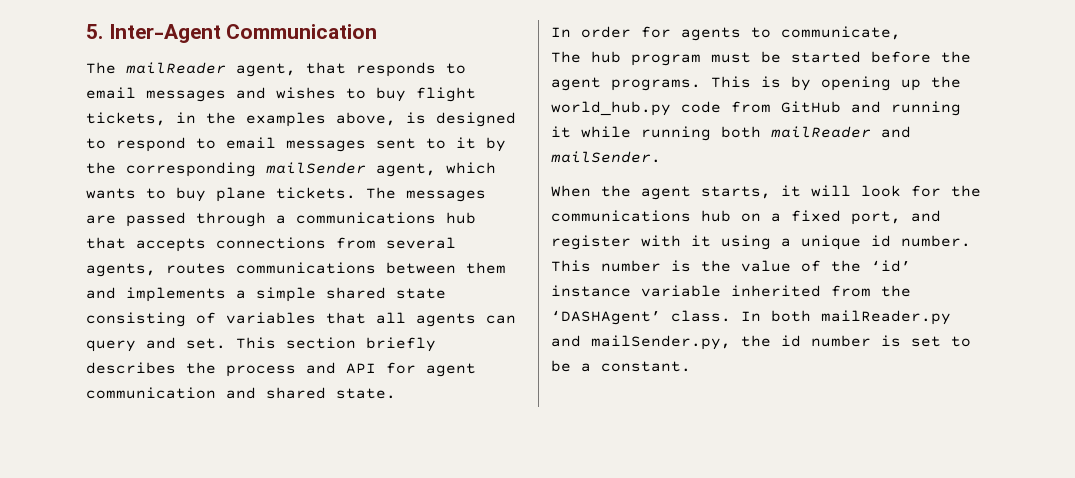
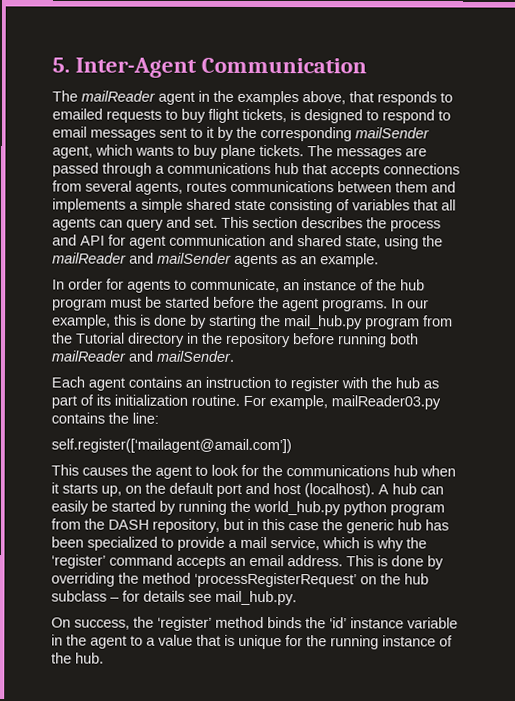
- The mailReader agent, that responds to email messages and wishes to buy flight tickets, in the examples above, is designed to respond to email messages sent to it by the corresponding mailSender agent, which wants to buy plane tickets.
+ The mailReader agent in the examples above, that responds to emailed requests to buy flight tickets, is designed to respond to email messages sent to it by the corresponding mailSender agent, which wants to buy plane tickets.
- This section briefly describes the process and API for agent communication and shared state.
+ This section describes the process and API for agent communication and shared state, using the mailReader and mailSender agents as an example.
- In order for agents to communicate,
- The hub program must be started before the agent programs.
+ In order for agents to communicate, an instance of the hub program must be started before the agent programs.
- This is by opening up the world_hub.py code from GitHub and running it while running both mailReader and mailSender.
+ In our example, this is done by starting the mail_hub.py program from the Tutorial directory in the repository before running both mailReader and mailSender.
- When the agent starts, it will look for the communications hub on a fixed port, and register with it using a unique id number. This number is the value of the ‘id’ instance variable inherited from the ‘DASHAgent’ class. In both mailReader.py and mailSender.py, the id number is set to be a constant.
+ Each agent contains an instruction to register with the hub as part of its initialization routine. For example, mailReader03.py contains the line:
+ self.register([‘mailagent@amail.com’])
+ This causes the agent to look for the communications hub when it starts up, on the default port and host (localhost). A hub can easily be started by running the world_hub.py python program from the DASH repository, but in this case the generic hub has been specialized to provide a mail service, which is why the ‘register’ command accepts an email address. This is done by overriding the method ‘processRegisterRequest’ on the hub subclass – for details see mail_hub.py.
+ On success, the ‘register’ method binds the ‘id’ instance variable in the agent to a value that is unique for the running instance of the hub.

